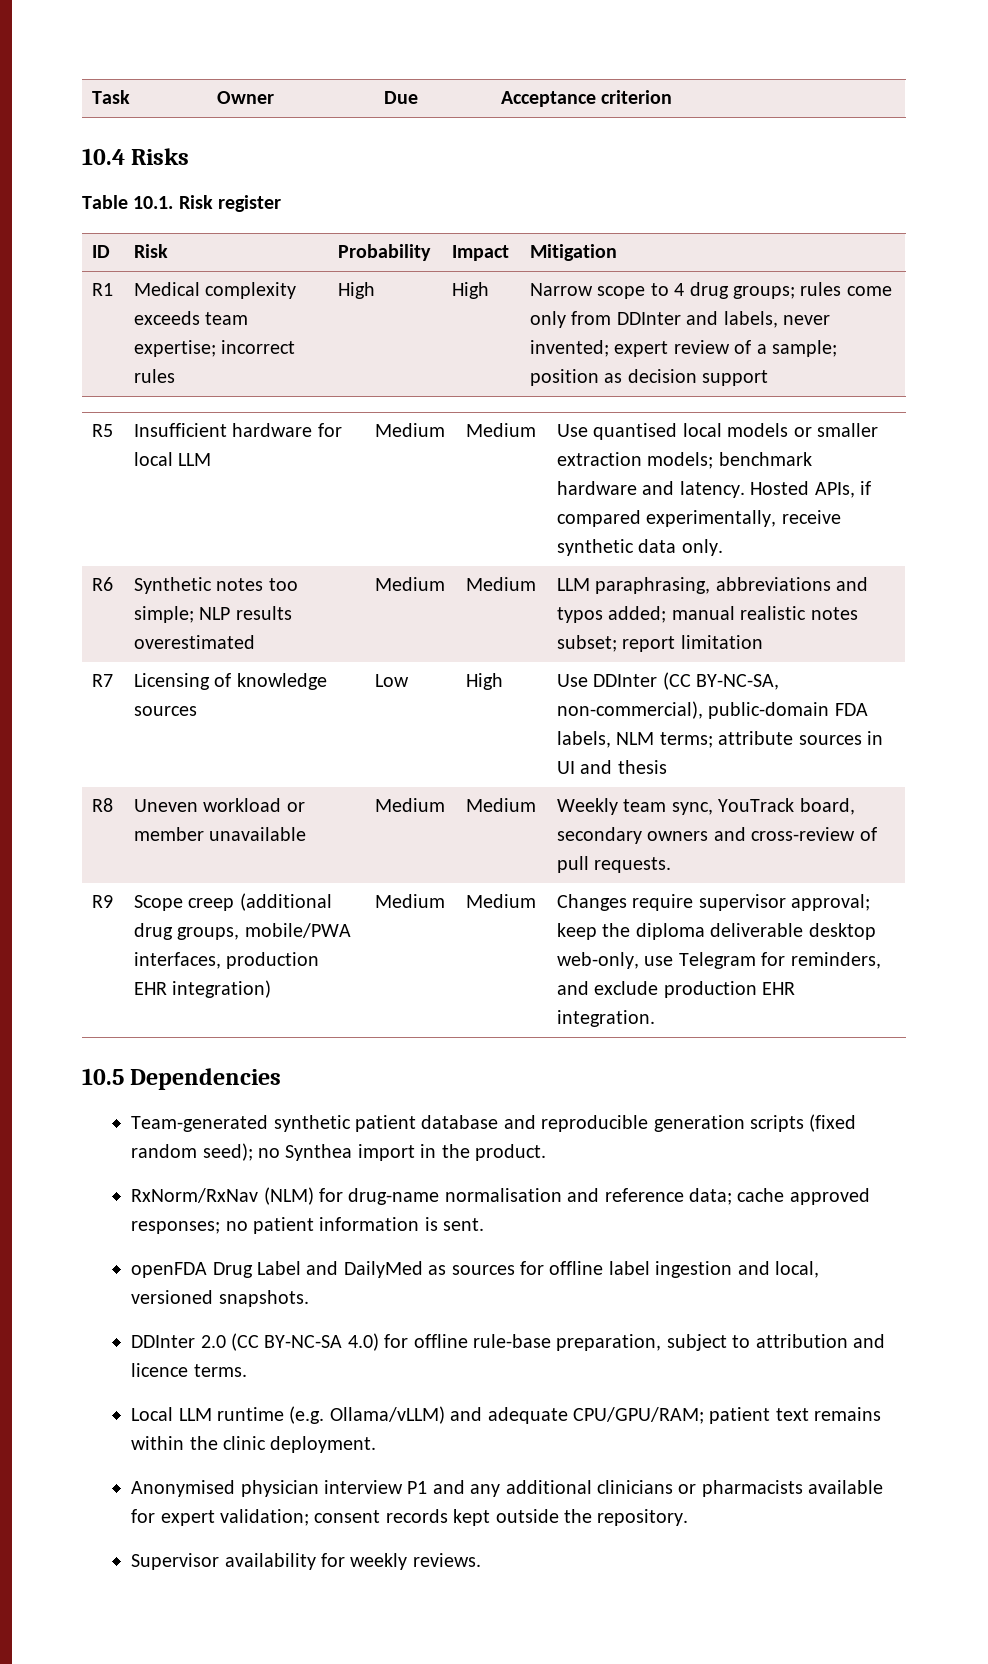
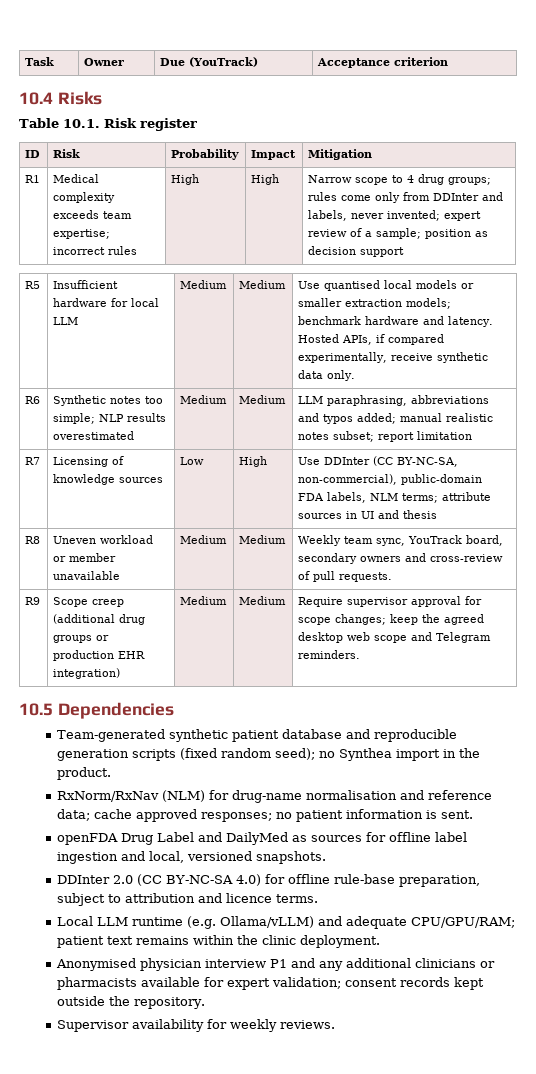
- Task | Owner | Due | Acceptance criterion
+ Task | Owner | Due (YouTrack) | Acceptance criterion
- R9 | Scope creep (additional drug groups, mobile/PWA interfaces, production EHR integration) | Medium | Medium | Changes require supervisor approval; keep the diploma deliverable desktop web-only, use Telegram for reminders, and exclude production EHR integration.
+ R9 | Scope creep (additional drug groups or production EHR integration) | Medium | Medium | Require supervisor approval for scope changes; keep the agreed desktop web scope and Telegram reminders.

